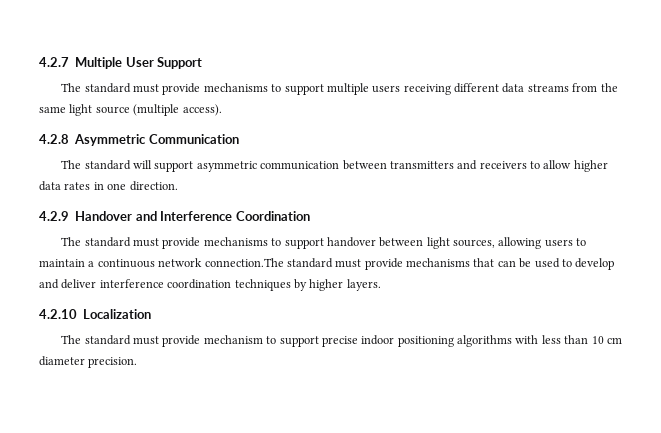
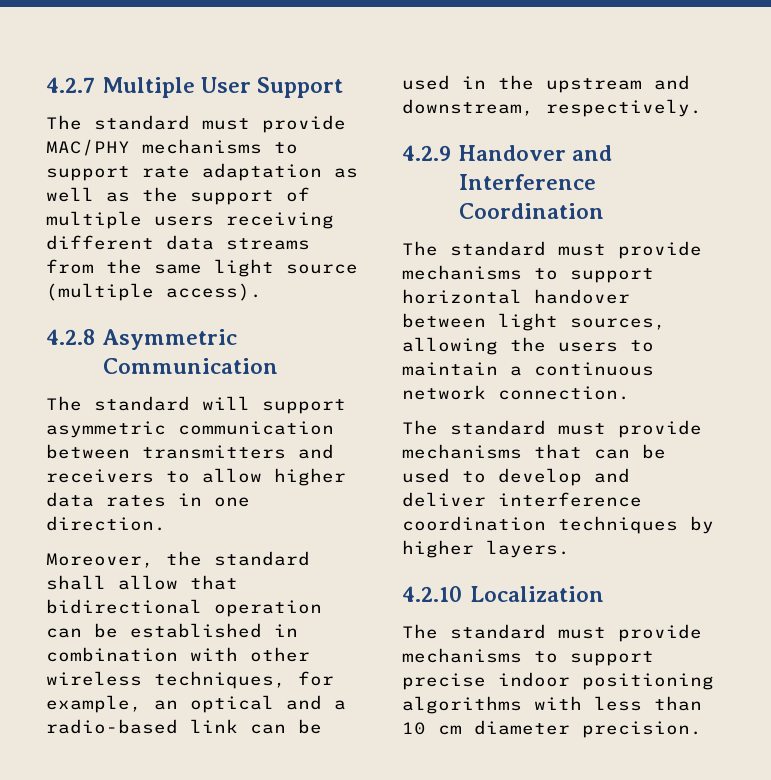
- The standard must provide mechanisms to support multiple users receiving different data streams from the same light source (multiple access).
+ The standard must provide MAC/PHY mechanisms to support rate adaptation as well as the support of multiple users receiving different data streams from the same light source (multiple access).
+ Moreover, the standard shall allow that bidirectional operation can be established in combination with other wireless techniques, for example, an optical and a radio-based link can be used in the upstream and downstream, respectively.
- The standard must provide mechanisms to support handover between light sources, allowing users to maintain a continuous network connection.The standard must provide mechanisms that can be used to develop and deliver interference coordination techniques by higher layers.
+ The standard must provide mechanisms to support horizontal handover between light sources, allowing the users to maintain a continuous network connection.
+ The standard must provide mechanisms that can be used to develop and deliver interference coordination techniques by higher layers.
- The standard must provide mechanism to support precise indoor positioning algorithms with less than 10 cm diameter precision.
+ The standard must provide mechanisms to support precise indoor positioning algorithms with less than 10 cm diameter precision.

